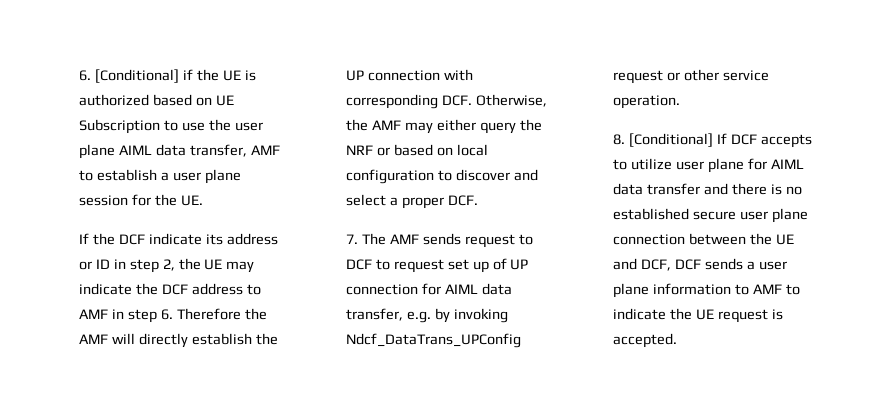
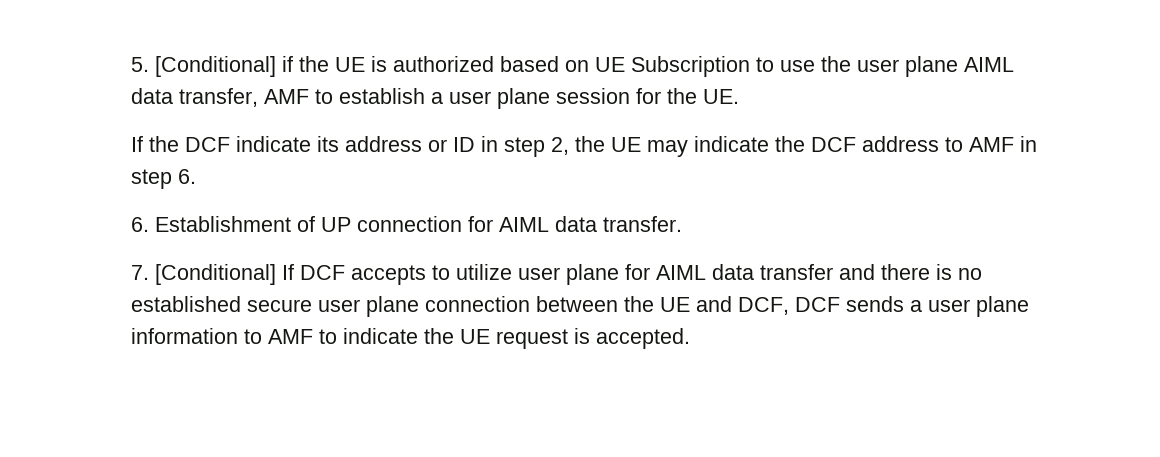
- 6. [Conditional] if the UE is authorized based on UE Subscription to use the user plane AIML data transfer, AMF to establish a user plane session for the UE.
+ 5. [Conditional] if the UE is authorized based on UE Subscription to use the user plane AIML data transfer, AMF to establish a user plane session for the UE.
- If the DCF indicate its address or ID in step 2, the UE may indicate the DCF address to AMF in step 6. Therefore the AMF will directly establish the UP connection with corresponding DCF. Otherwise, the AMF may either query the NRF or based on local configuration to discover and select a proper DCF.
- 7. The AMF sends request to DCF to request set up of UP connection for AIML data transfer, e.g. by invoking Ndcf_DataTrans_UPConfig request or other service operation.
- 8. [Conditional] If DCF accepts to utilize user plane for AIML data transfer and there is no established secure user plane connection between the UE and DCF, DCF sends a user plane information to AMF to indicate the UE request is accepted.
+ If the DCF indicate its address or ID in step 2, the UE may indicate the DCF address to AMF in step 6.
+ 6. Establishment of UP connection for AIML data transfer.
+ 7. [Conditional] If DCF accepts to utilize user plane for AIML data transfer and there is no established secure user plane connection between the UE and DCF, DCF sends a user plane information to AMF to indicate the UE request is accepted.

